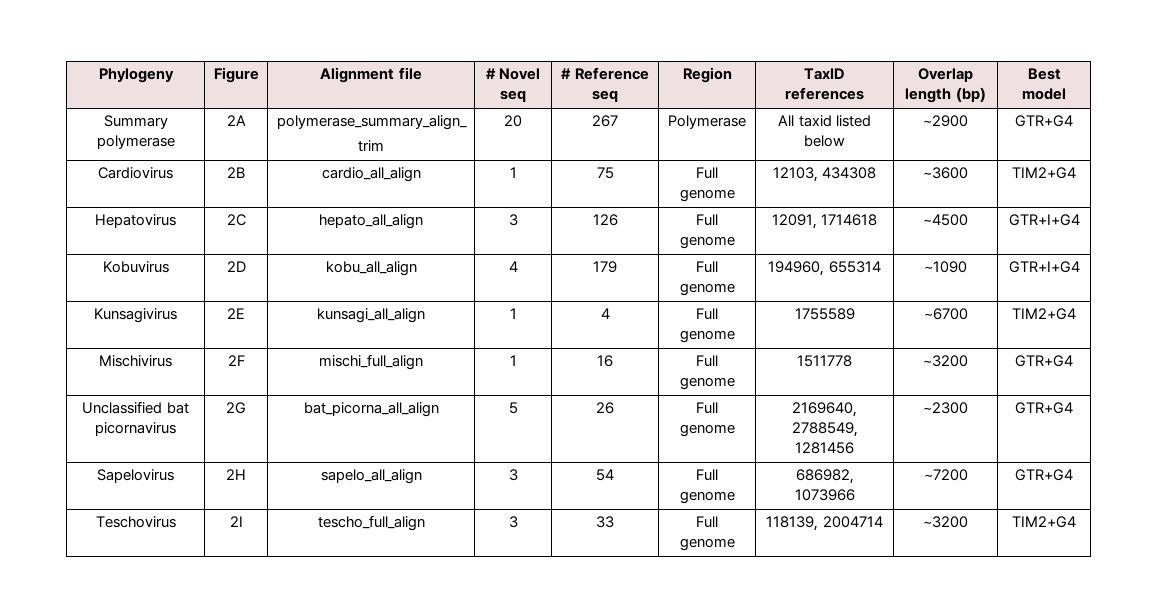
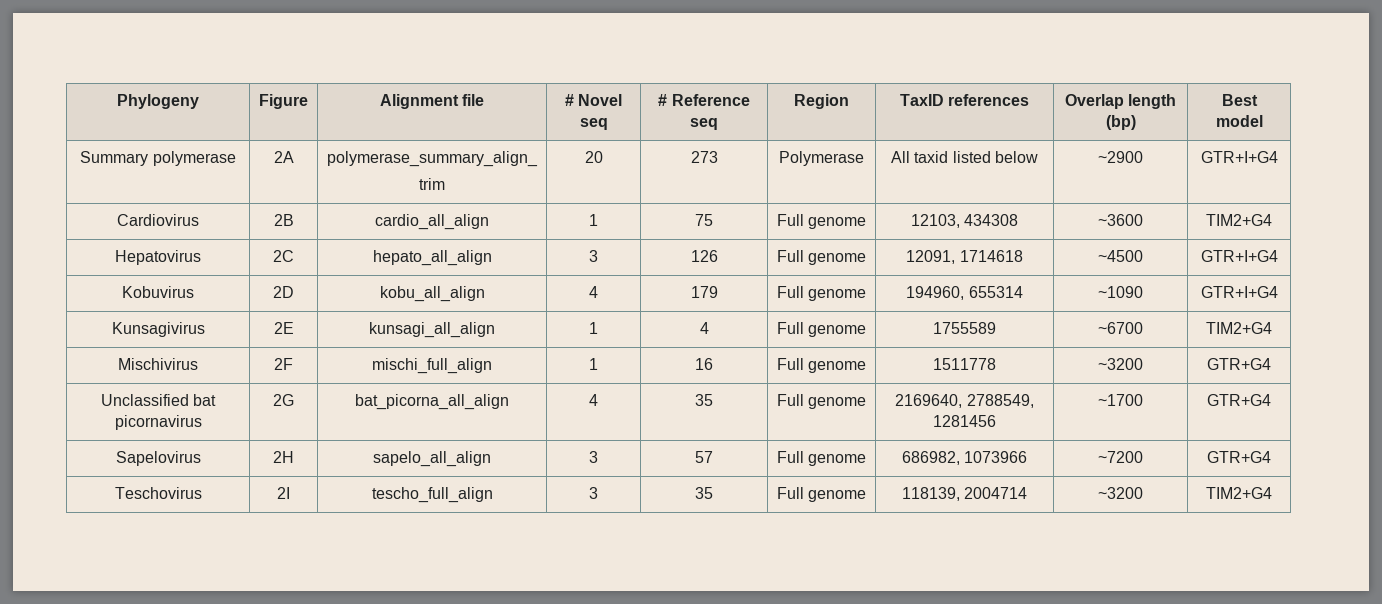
  Summary polymerase | 2A | polymerase_summary_align_
- trim | 20 | 267 | Polymerase | All taxid listed below | ~2900 | GTR+G4
+ trim | 20 | 273 | Polymerase | All taxid listed below | ~2900 | GTR+I+G4
- Unclassified bat picornavirus | 2G | bat_picorna_all_align | 5 | 26 | Full genome | 2169640, 2788549, 1281456 | ~2300 | GTR+G4
+ Unclassified bat picornavirus | 2G | bat_picorna_all_align | 4 | 35 | Full genome | 2169640, 2788549, 1281456 | ~1700 | GTR+G4
- Sapelovirus | 2H | sapelo_all_align | 3 | 54 | Full genome | 686982, 1073966 | ~7200 | GTR+G4
+ Sapelovirus | 2H | sapelo_all_align | 3 | 57 | Full genome | 686982, 1073966 | ~7200 | GTR+G4
- Teschovirus | 2I | tescho_full_align | 3 | 33 | Full genome | 118139, 2004714 | ~3200 | TIM2+G4
+ Teschovirus | 2I | tescho_full_align | 3 | 35 | Full genome | 118139, 2004714 | ~3200 | TIM2+G4

